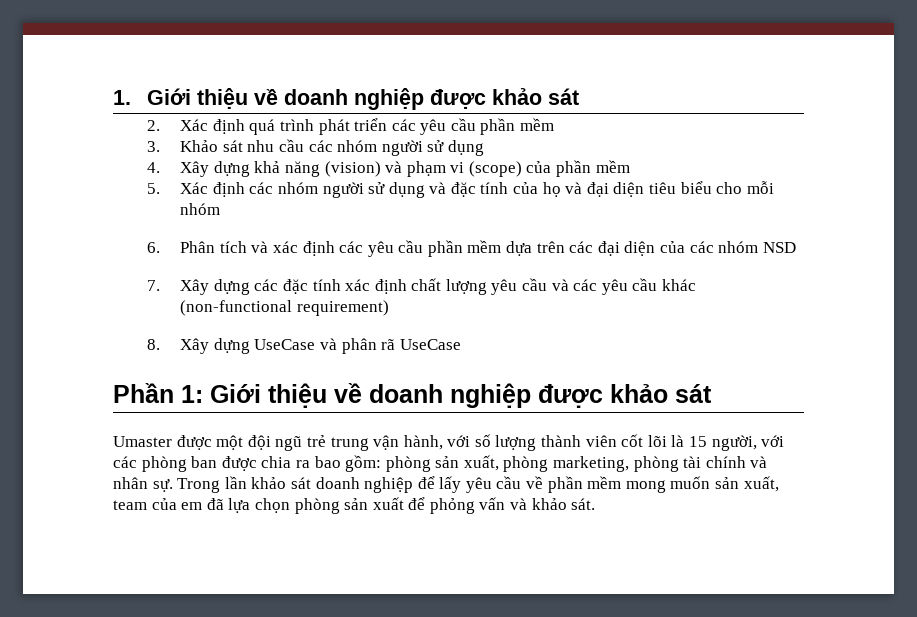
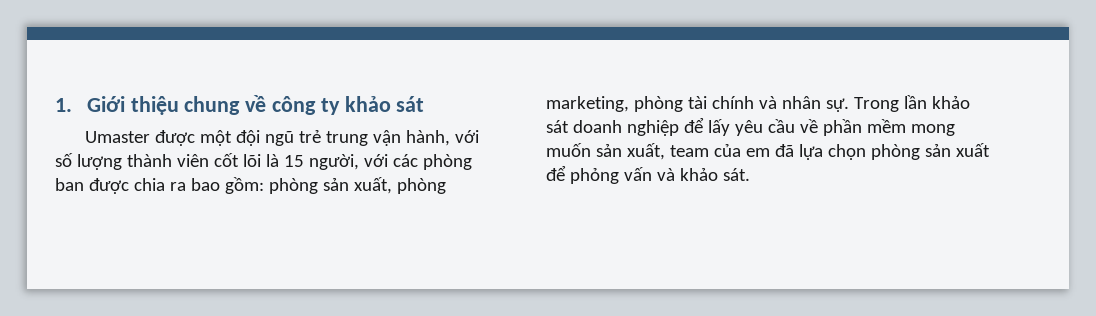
- 1. Giới thiệu về doanh nghiệp được khảo sát
- 2. Xác định quá trình phát triển các yêu cầu phần mềm
- 3. Khảo sát nhu cầu các nhóm người sử dụng
- 4. Xây dựng khả năng (vision) và phạm vi (scope) của phần mềm
- 5. Xác định các nhóm người sử dụng và đặc tính của họ và đại diện tiêu biểu cho mỗi nhóm
- 6. Phân tích và xác định các yêu cầu phần mềm dựa trên các đại diện của các nhóm NSD
- 7. Xây dựng các đặc tính xác định chất lượng yêu cầu và các yêu cầu khác (non-functional requirement)
- 8. Xây dựng UseCase và phân rã UseCase
- Phần 1: Giới thiệu về doanh nghiệp được khảo sát
+ 1. Giới thiệu chung về công ty khảo sát

